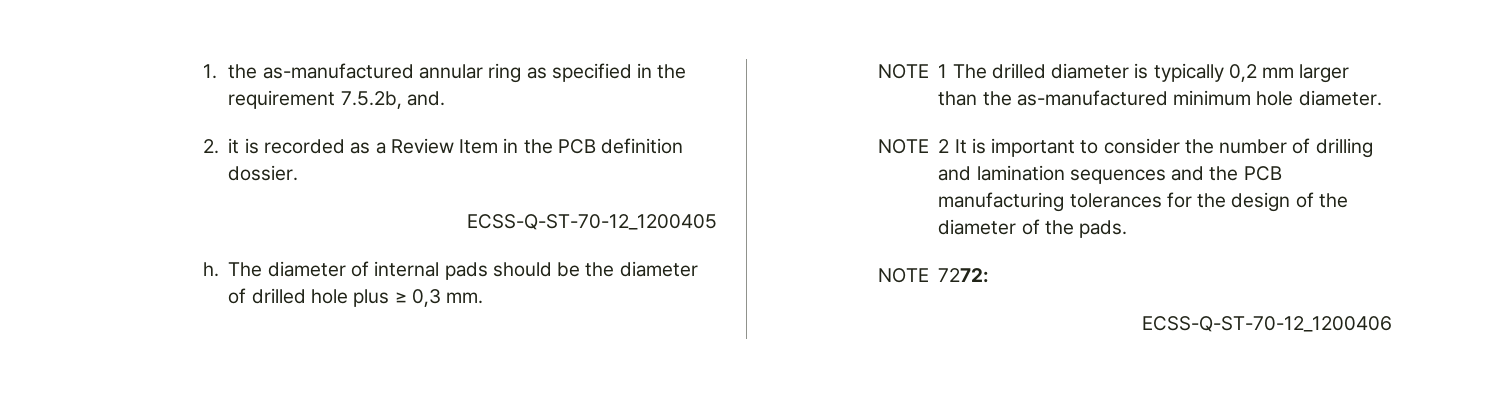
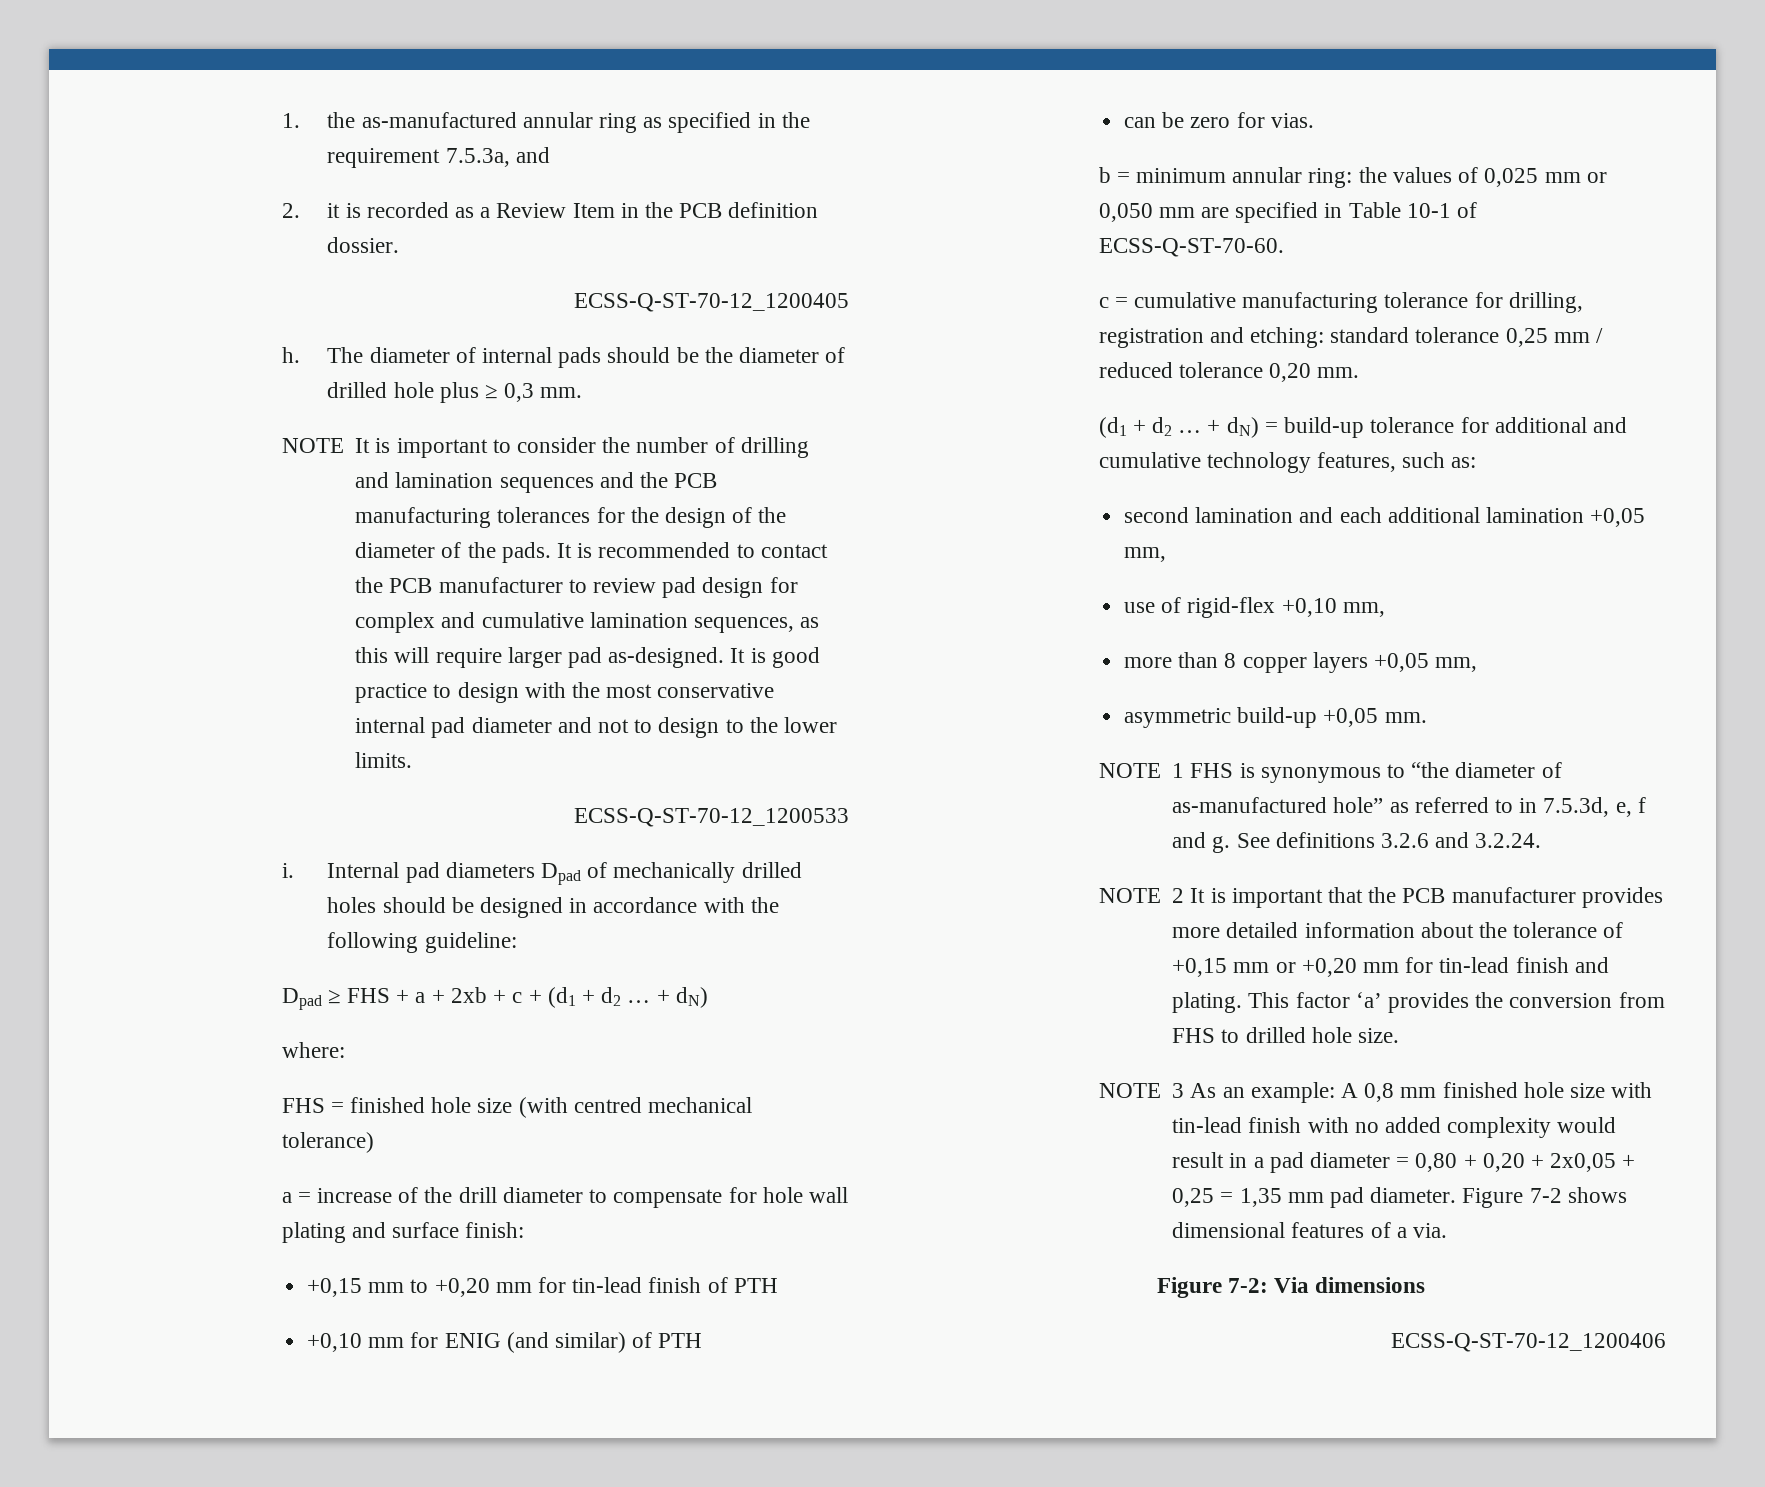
- 1. the as-manufactured annular ring as specified in the requirement 7.5.2b, and.
+ 1. the as-manufactured annular ring as specified in the requirement 7.5.3a, and
- NOTE 1 The drilled diameter is typically 0,2 mm larger than the as-manufactured minimum hole diameter.
- NOTE 2 It is important to consider the number of drilling and lamination sequences and the PCB manufacturing tolerances for the design of the diameter of the pads.
- NOTE 7272:
+ NOTE It is important to consider the number of drilling and lamination sequences and the PCB manufacturing tolerances for the design of the diameter of the pads. It is recommended to contact the PCB manufacturer to review pad design for complex and cumulative lamination sequences, as this will require larger pad as-designed. It is good practice to design with the most conservative internal pad diameter and not to design to the lower limits.
+ ECSS-Q-ST-70-12_1200533
+ i. Internal pad diameters Dpad of mechanically drilled holes should be designed in accordance with the following guideline:
+ Dpad ≥ FHS + a + 2xb + c + (d1 + d2 … + dN)
+ where:
+ FHS = finished hole size (with centred mechanical tolerance)
+ a = increase of the drill diameter to compensate for hole wall plating and surface finish:
+ +0,15 mm to +0,20 mm for tin-lead finish of PTH
+ +0,10 mm for ENIG (and similar) of PTH
+ can be zero for vias.
+ b = minimum annular ring: the values of 0,025 mm or 0,050 mm are specified in Table 10-1 of ECSS-Q-ST-70-60.
+ c = cumulative manufacturing tolerance for drilling, registration and etching: standard tolerance 0,25 mm / reduced tolerance 0,20 mm.
+ (d1 + d2 … + dN) = build-up tolerance for additional and cumulative technology features, such as:
+ second lamination and each additional lamination +0,05 mm,
+ use of rigid-flex +0,10 mm,
+ more than 8 copper layers +0,05 mm,
+ asymmetric build-up +0,05 mm.
+ NOTE 1 FHS is synonymous to “the diameter of as-manufactured hole” as referred to in 7.5.3d, e, f and g. See definitions 3.2.6 and 3.2.24.
+ NOTE 2 It is important that the PCB manufacturer provides more detailed information about the tolerance of +0,15 mm or +0,20 mm for tin-lead finish and plating. This factor ‘a’ provides the conversion from FHS to drilled hole size.
+ NOTE 3 As an example: A 0,8 mm finished hole size with tin-lead finish with no added complexity would result in a pad diameter = 0,80 + 0,20 + 2x0,05 + 0,25 = 1,35 mm pad diameter. Figure 7-2 shows dimensional features of a via.
+ Figure 7-2: Via dimensions

